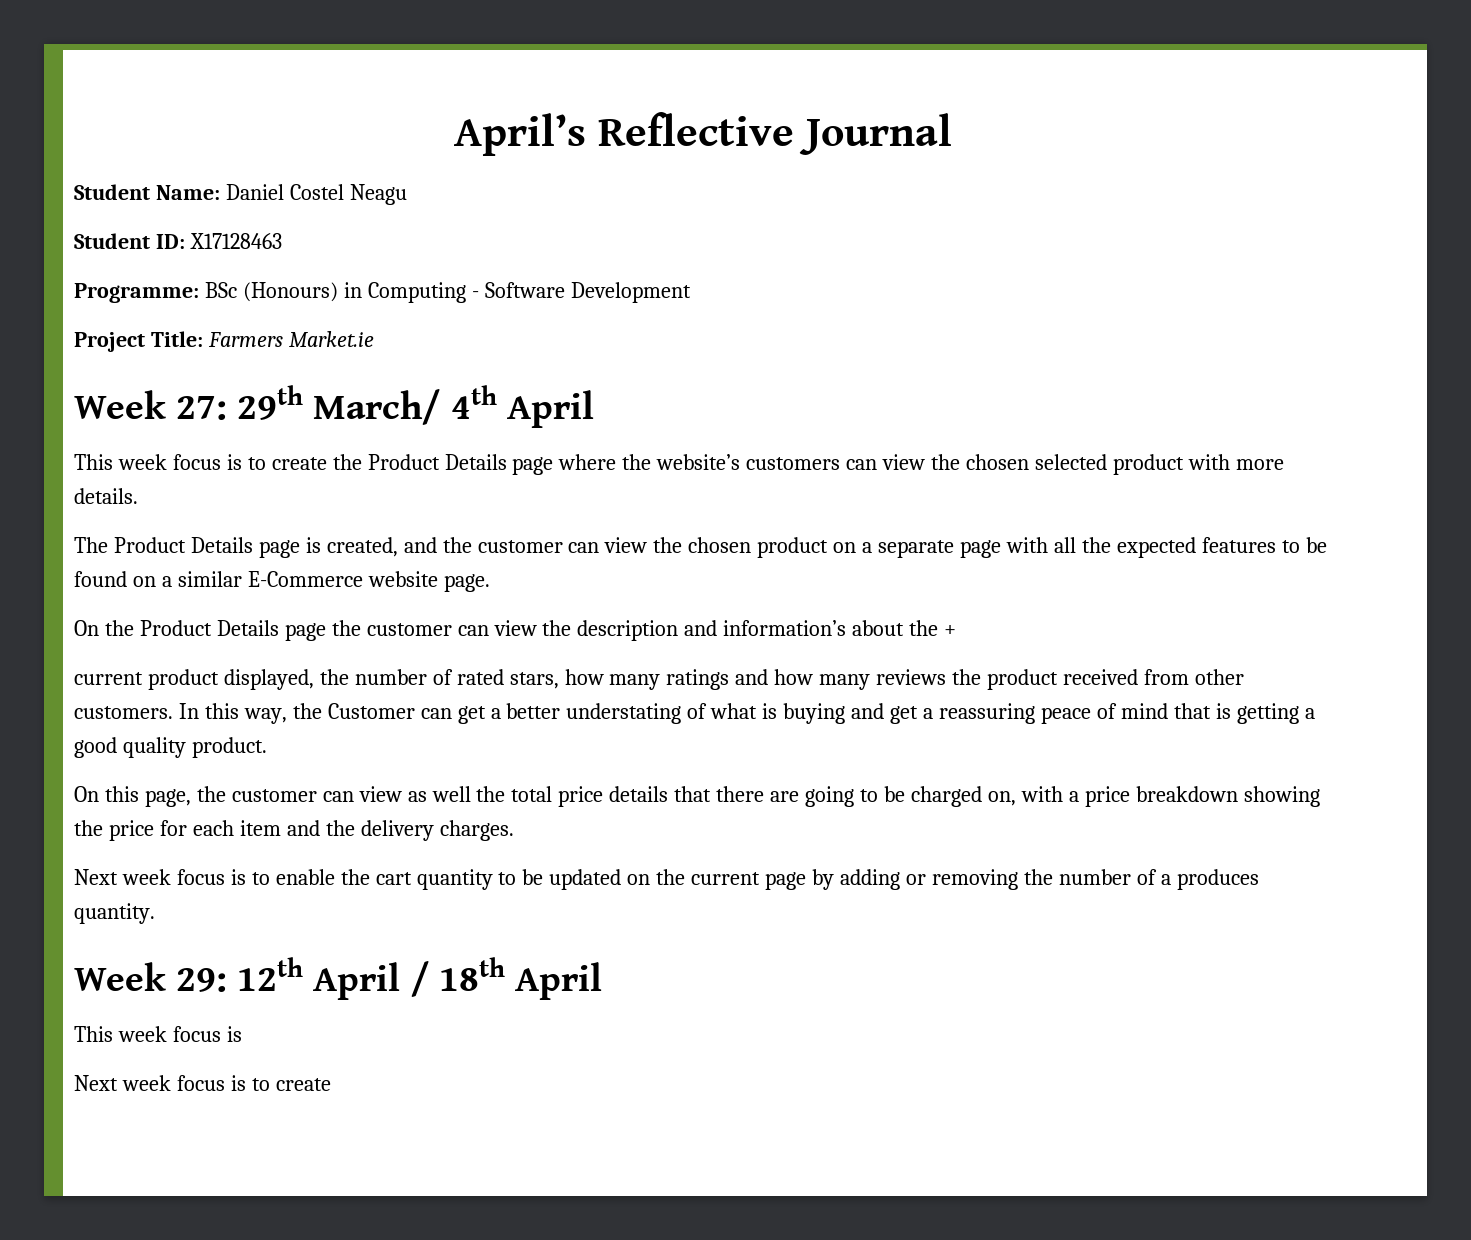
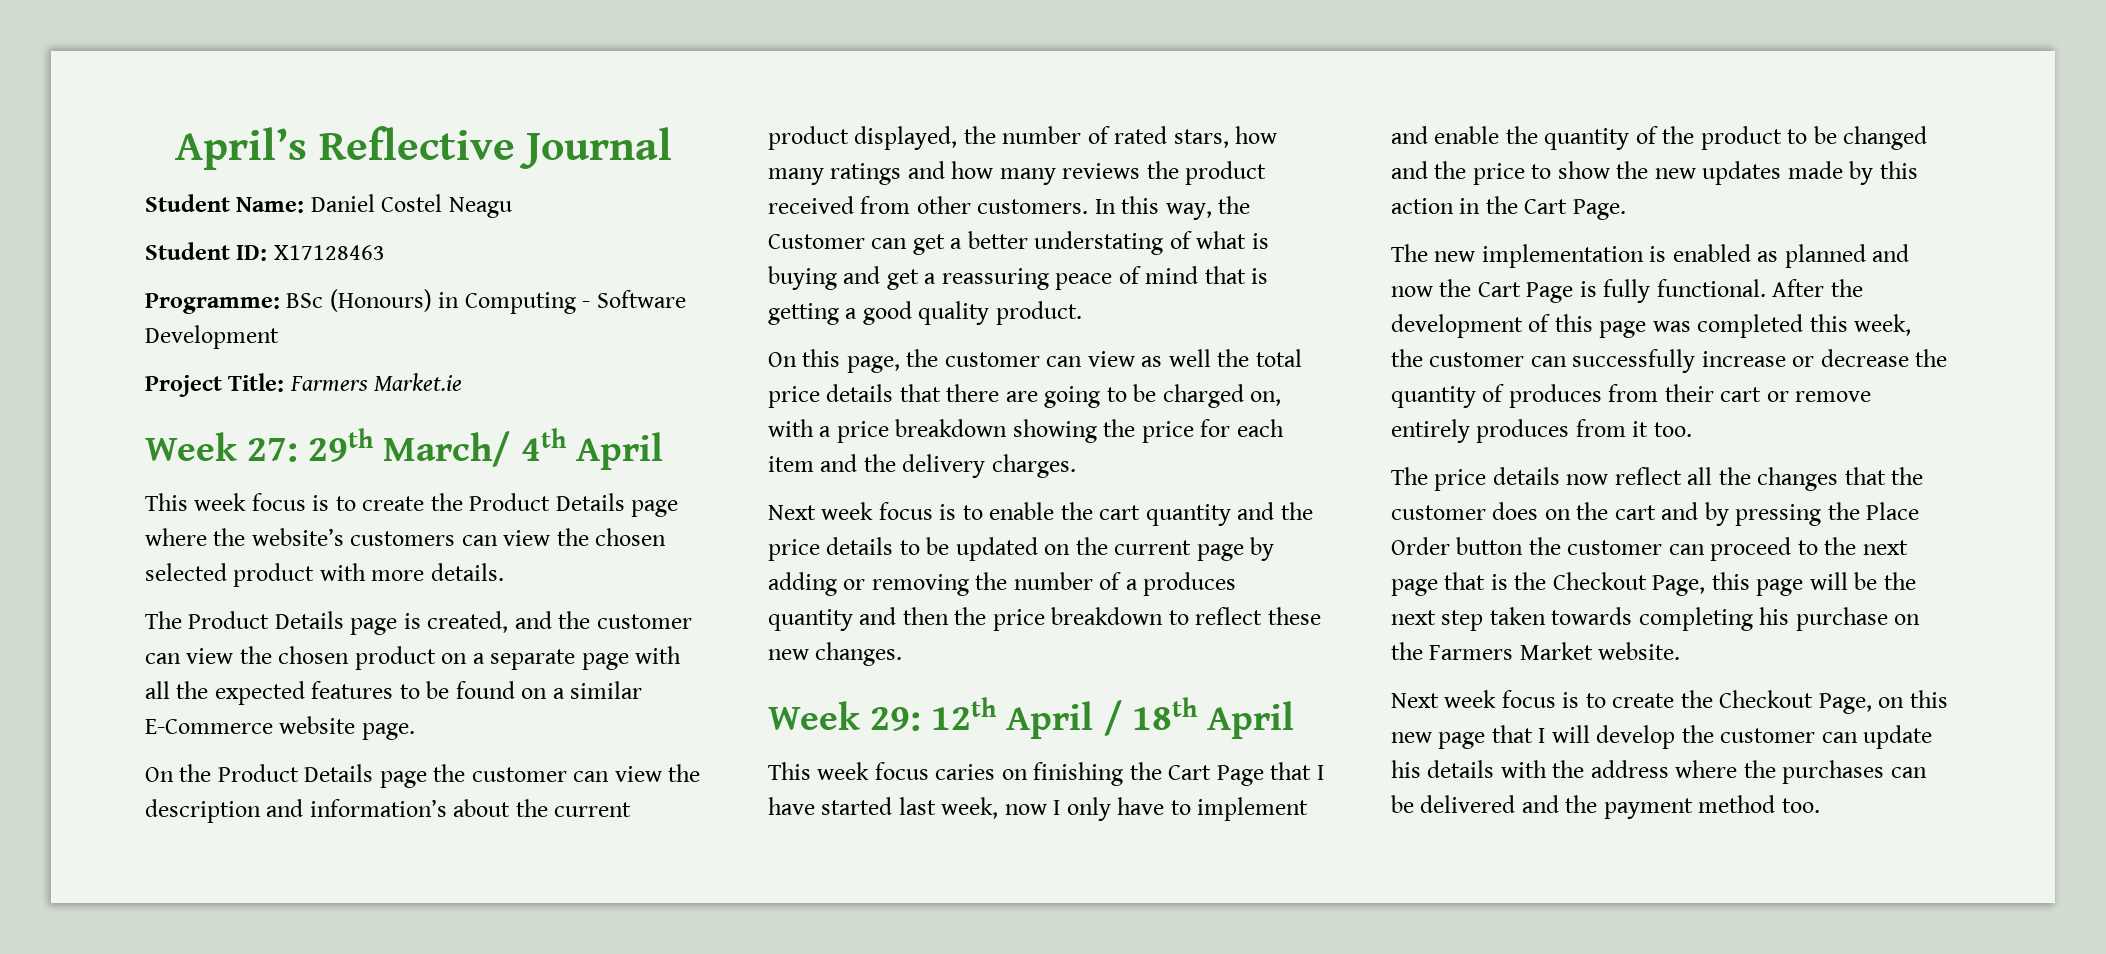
- On the Product Details page the customer can view the description and information’s about the +
- current product displayed, the number of rated stars, how many ratings and how many reviews the product received from other customers.
+ On the Product Details page the customer can view the description and information’s about the current product displayed, the number of rated stars, how many ratings and how many reviews the product received from other customers.
- Next week focus is to enable the cart quantity to be updated on the current page by adding or removing the number of a produces quantity.
+ Next week focus is to enable the cart quantity and the price details to be updated on the current page by adding or removing the number of a produces quantity and then the price breakdown to reflect these new changes.
  Week 29: 12th April / 18th April
- This week focus is
+ This week focus caries on finishing the Cart Page that I have started last week, now I only have to implement and enable the quantity of the product to be changed and the price to show the new updates made by this action in the Cart Page.
+ The new implementation is enabled as planned and now the Cart Page is fully functional. After the development of this page was completed this week, the customer can successfully increase or decrease the quantity of produces from their cart or remove entirely produces from it too.
+ The price details now reflect all the changes that the customer does on the cart and by pressing the Place Order button the customer can proceed to the next page that is the Checkout Page, this page will be the next step taken towards completing his purchase on the Farmers Market website.
- Next week focus is to create
+ Next week focus is to create the Checkout Page, on this new page that I will develop the customer can update his details with the address where the purchases can be delivered and the payment method too.

